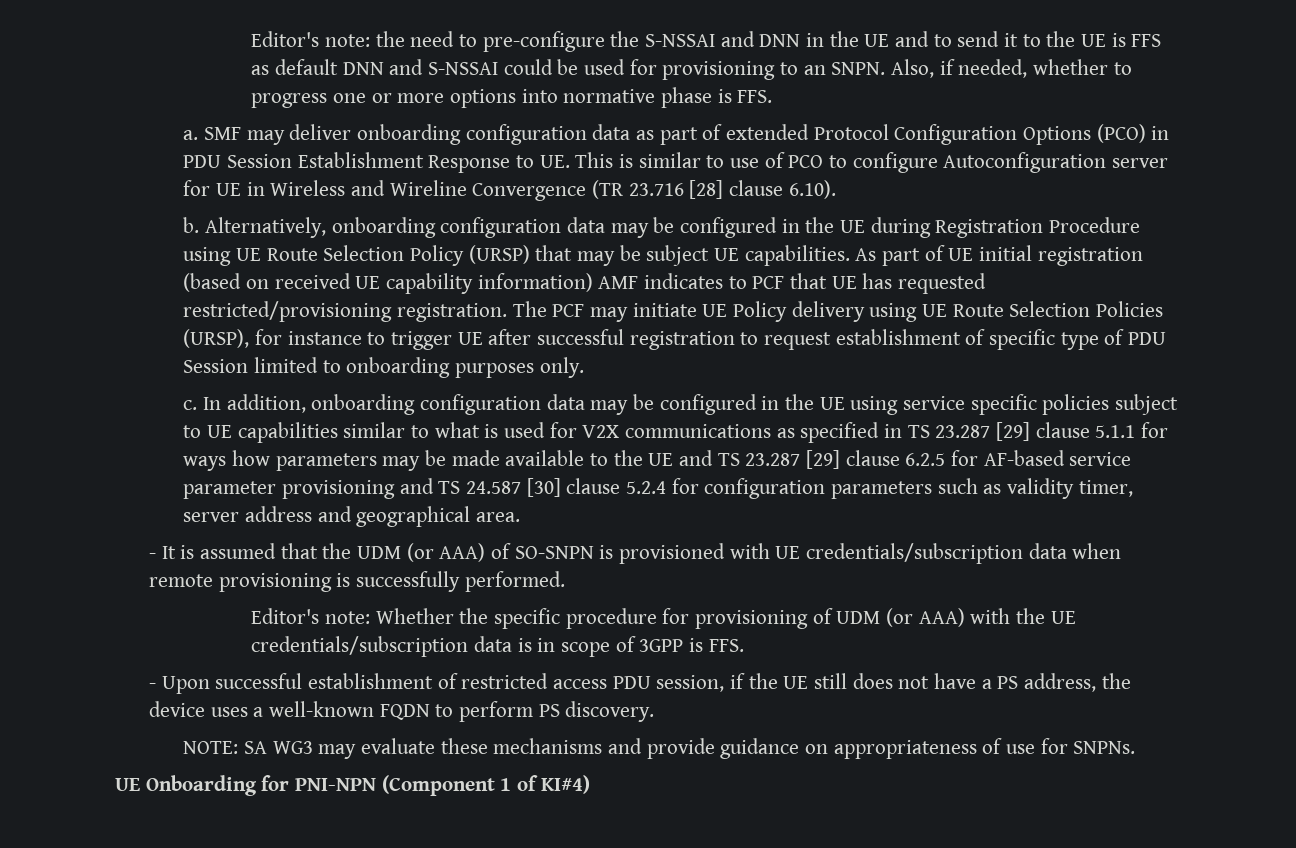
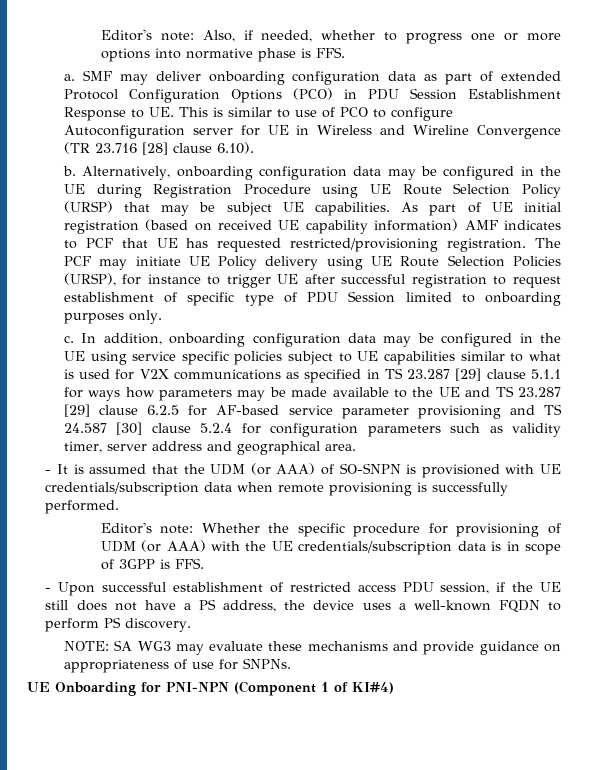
- Editor's note: the need to pre-configure the S-NSSAI and DNN in the UE and to send it to the UE is FFS as default DNN and S-NSSAI could be used for provisioning to an SNPN. Also, if needed, whether to progress one or more options into normative phase is FFS.
+ Editor's note: Also, if needed, whether to progress one or more options into normative phase is FFS.

